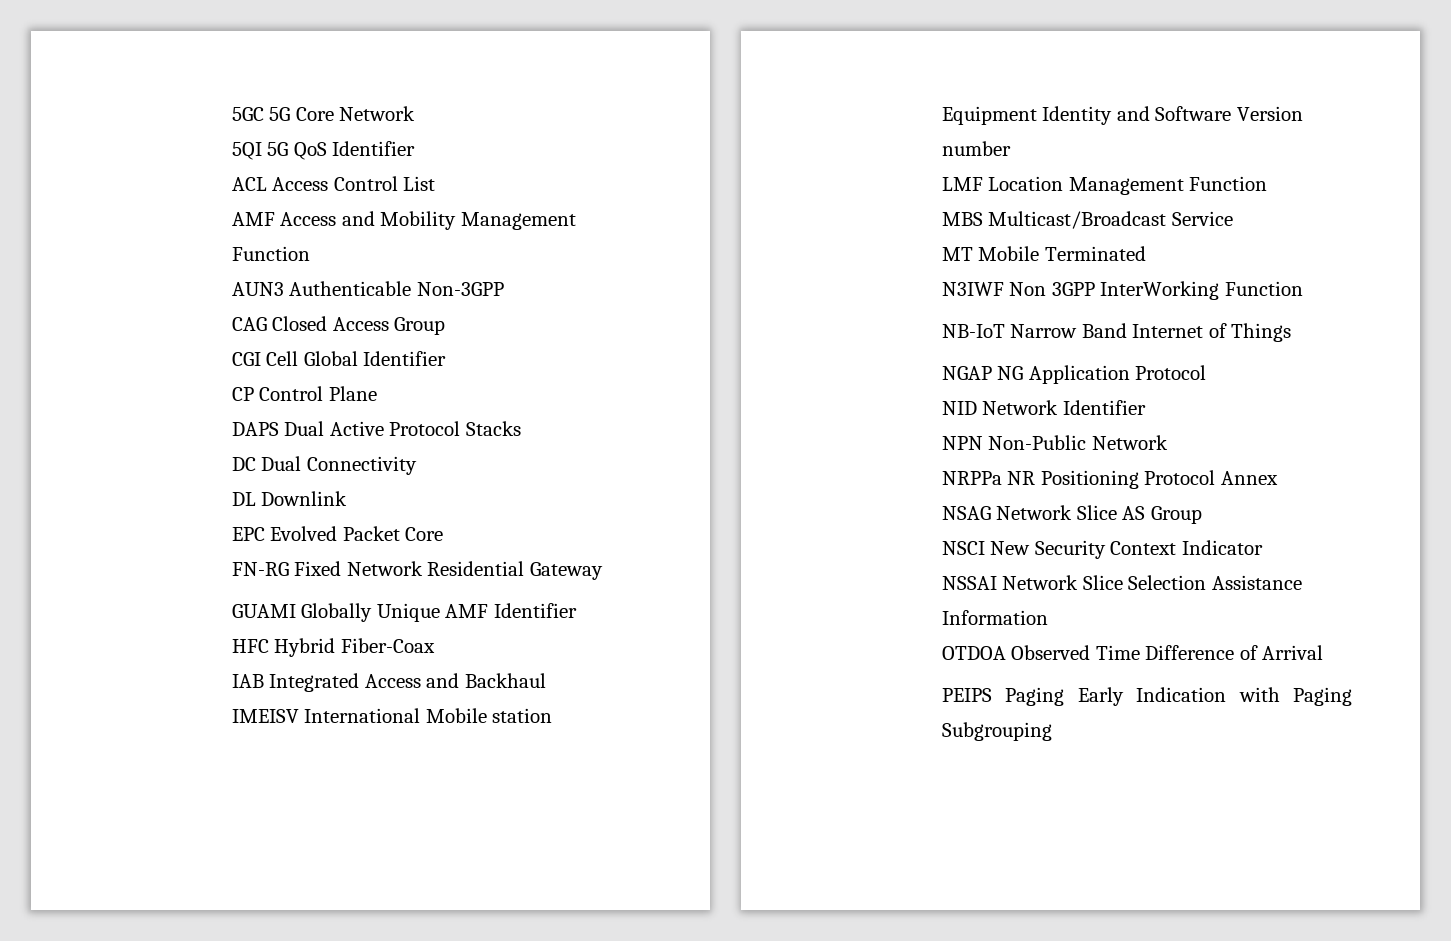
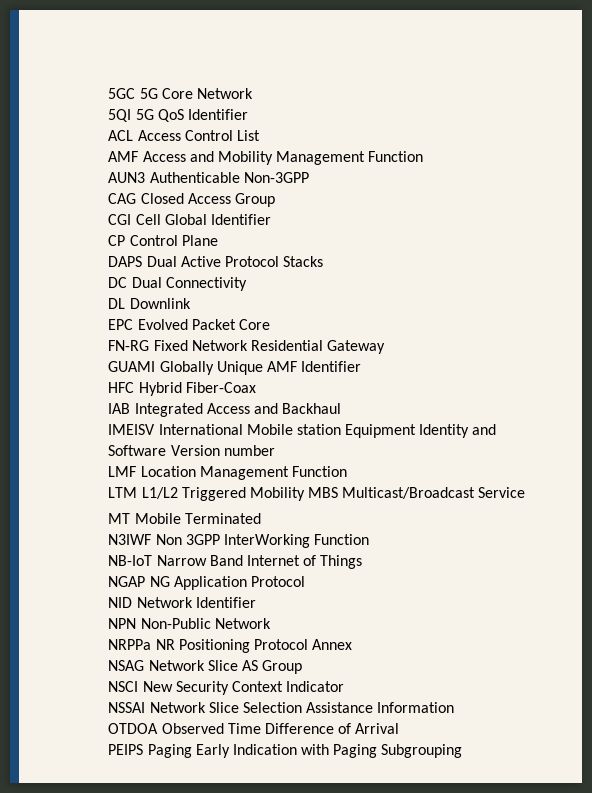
- MBS Multicast/Broadcast Service
+ LTM L1/L2 Triggered Mobility MBS Multicast/Broadcast Service

